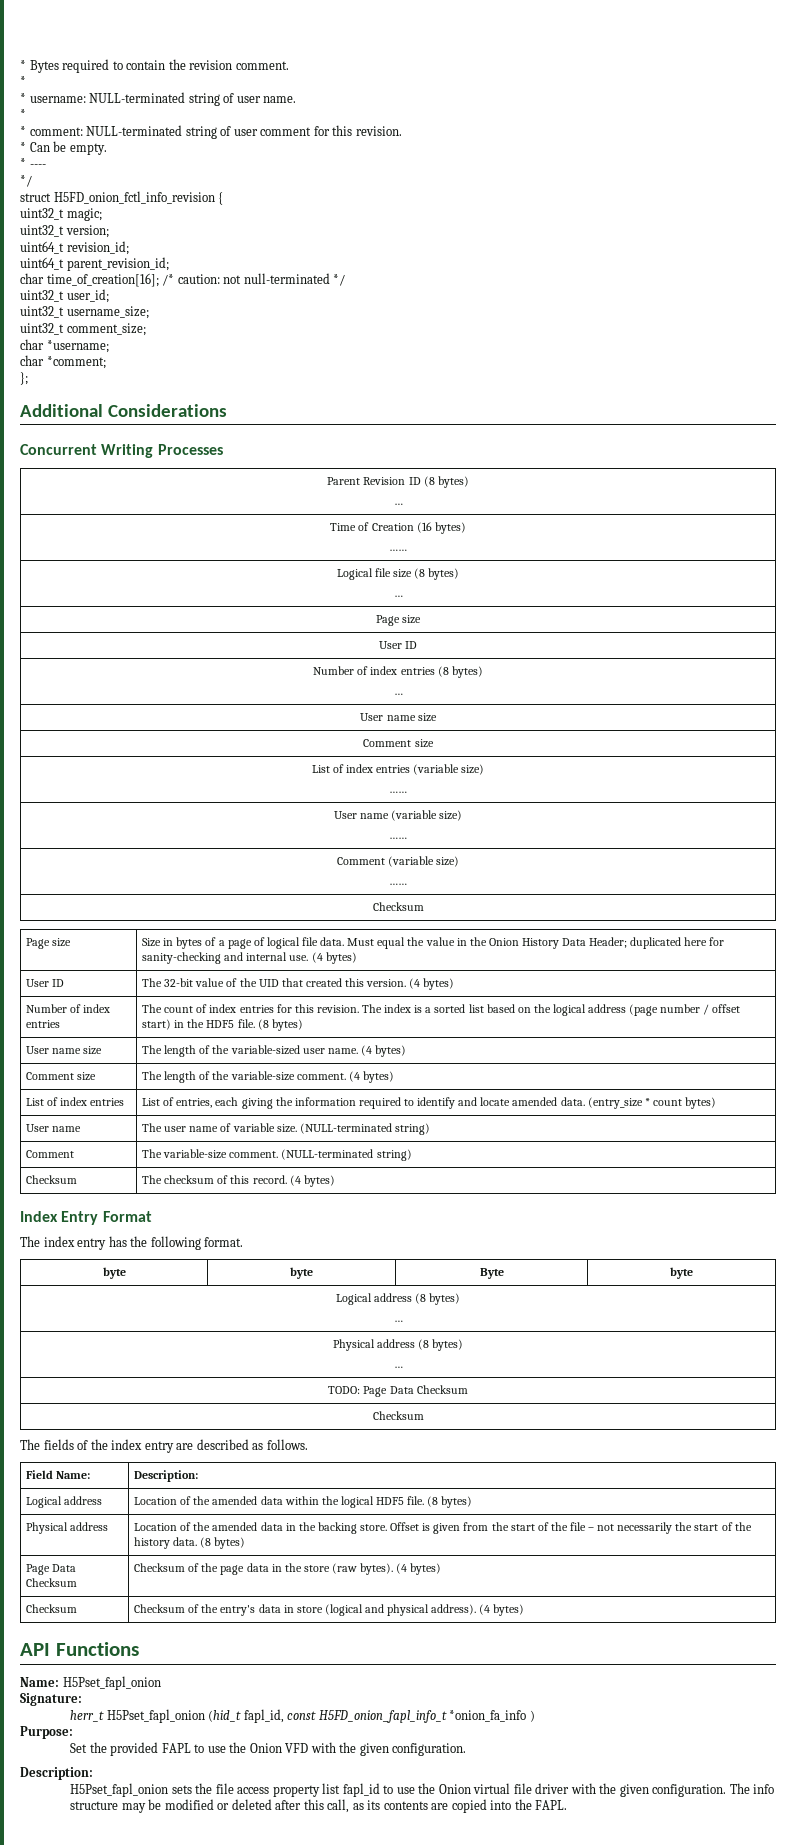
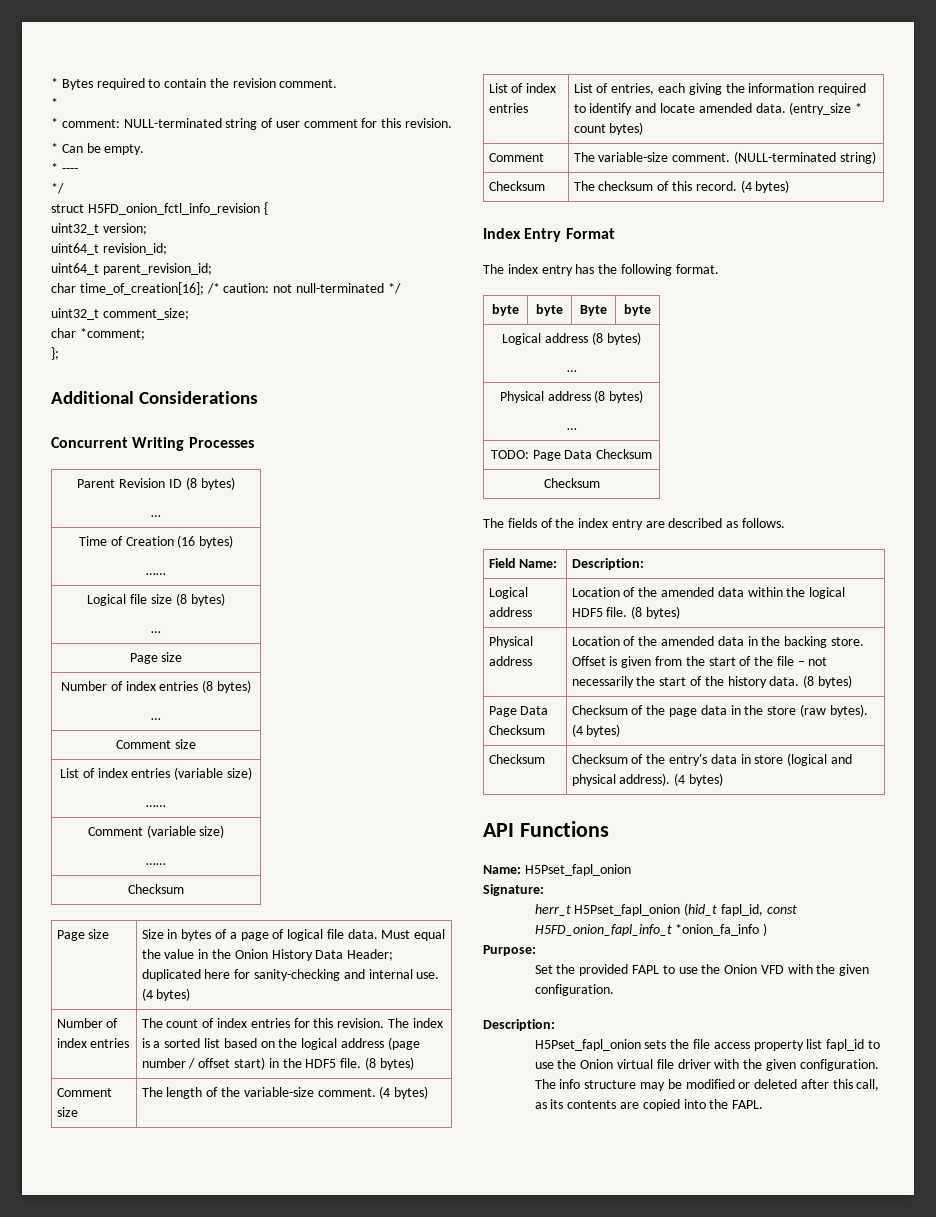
- * username: NULL-terminated string of user name.
- *
- uint32_t magic;
- uint32_t user_id;
- uint32_t username_size;
- char *username;
  Logical file size (8 bytes)
  …
  Page size
- User ID
  Number of index entries (8 bytes)
  …
- User name size
- User name (variable size)
- ……
- User ID | The 32-bit value of the UID that created this version. (4 bytes)
- User name size | The length of the variable-sized user name. (4 bytes)
- User name | The user name of variable size. (NULL-terminated string)

